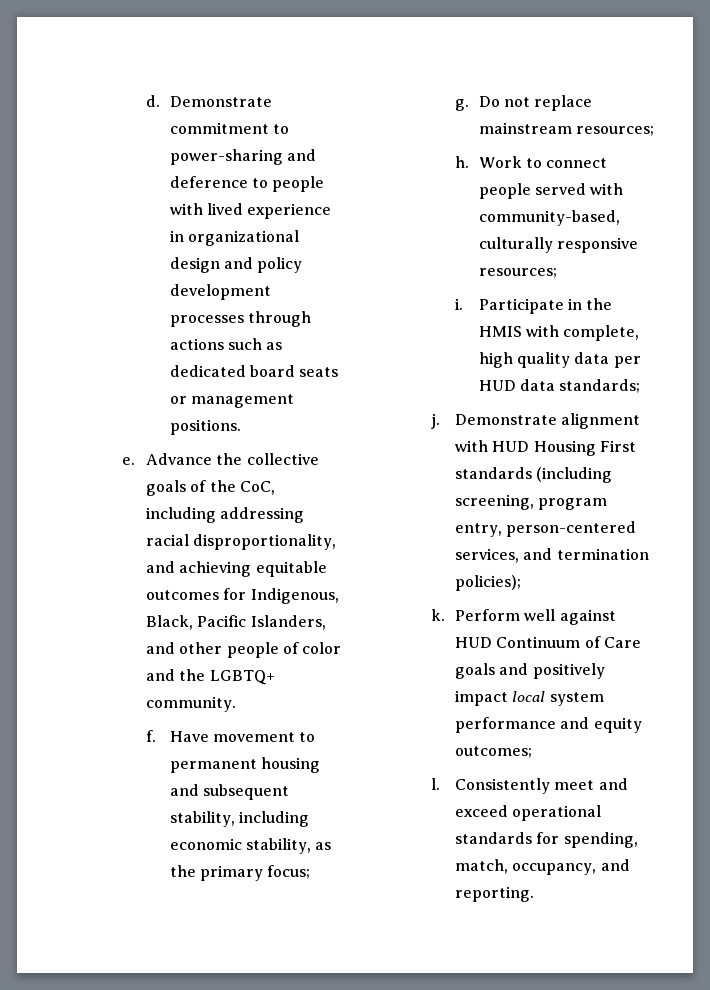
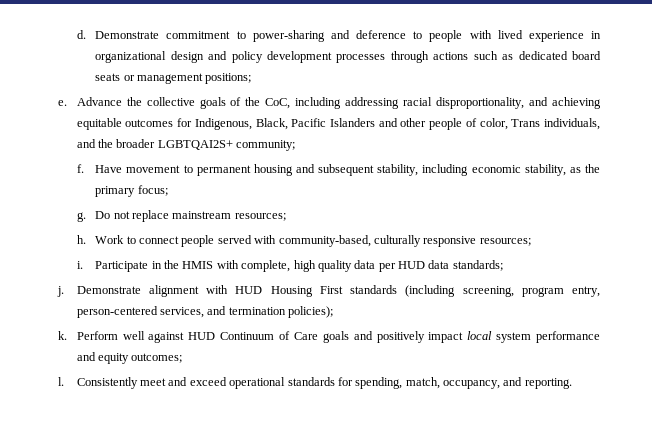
- Demonstrate commitment to power-sharing and deference to people with lived experience in organizational design and policy development processes through actions such as dedicated board seats or management positions.
+ Demonstrate commitment to power-sharing and deference to people with lived experience in organizational design and policy development processes through actions such as dedicated board seats or management positions;
- Advance the collective goals of the CoC, including addressing racial disproportionality, and achieving equitable outcomes for Indigenous, Black, Pacific Islanders, and other people of color and the LGBTQ+ community.
+ Advance the collective goals of the CoC, including addressing racial disproportionality, and achieving equitable outcomes for Indigenous, Black, Pacific Islanders and other people of color, Trans individuals, and the broader LGBTQAI2S+ community;

